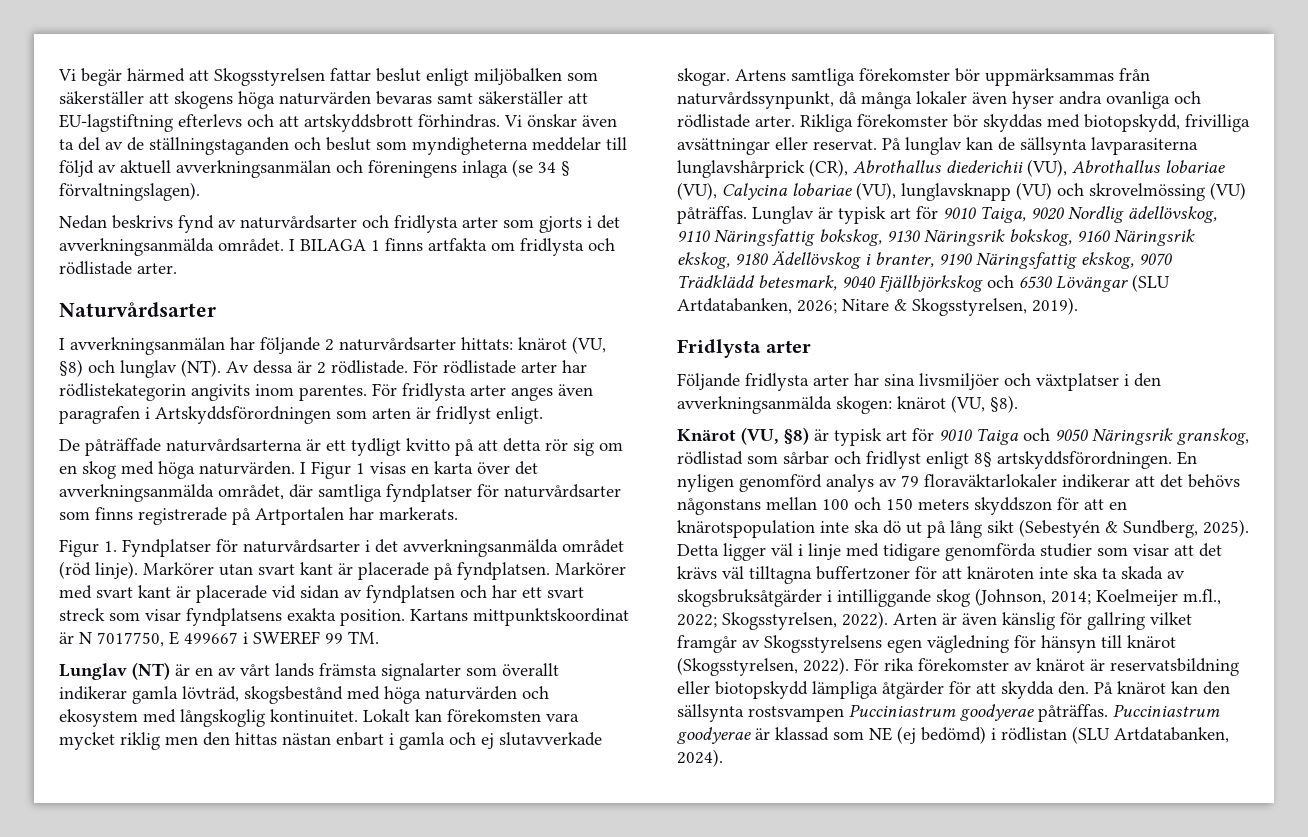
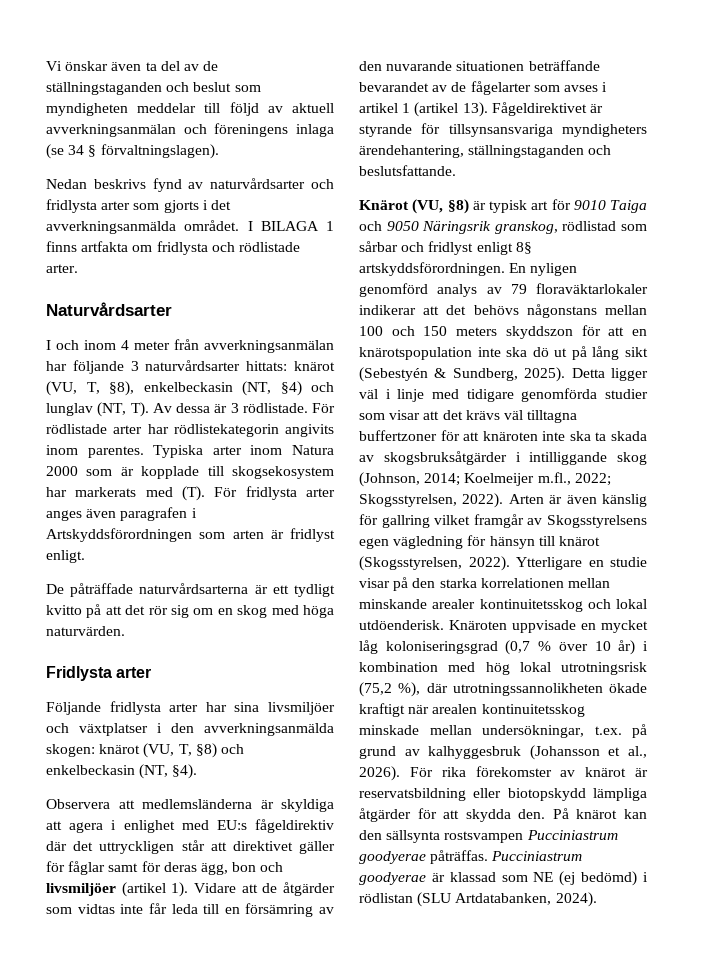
- Vi begär härmed att Skogsstyrelsen fattar beslut enligt miljöbalken som säkerställer att skogens höga naturvärden bevaras samt säkerställer att EU-lagstiftning efterlevs och att artskyddsbrott förhindras. Vi önskar även ta del av de ställningstaganden och beslut som myndigheterna meddelar till följd av aktuell avverkningsanmälan och föreningens inlaga (se 34 § förvaltningslagen).
+ Vi önskar även ta del av de ställningstaganden och beslut som myndigheten meddelar till följd av aktuell avverkningsanmälan och föreningens inlaga (se 34 § förvaltningslagen).
- I avverkningsanmälan har följande 2 naturvårdsarter hittats: knärot (VU, §8) och lunglav (NT). Av dessa är 2 rödlistade.
+ I och inom 4 meter från avverkningsanmälan har följande 3 naturvårdsarter hittats: knärot (VU, T, §8), enkelbeckasin (NT, §4) och lunglav (NT, T). Av dessa är 3 rödlistade.
- För fridlysta arter anges även paragrafen i Artskyddsförordningen som arten är fridlyst enligt.
+ Typiska arter inom Natura 2000 som är kopplade till skogsekosystem har markerats med (T). För fridlysta arter anges även paragrafen i Artskyddsförordningen som arten är fridlyst enligt.
- De påträffade naturvårdsarterna är ett tydligt kvitto på att detta rör sig om en skog med höga naturvärden. I Figur 1 visas en karta över det avverkningsanmälda området, där samtliga fyndplatser för naturvårdsarter som finns registrerade på Artportalen har markerats.
- Figur 1. Fyndplatser för naturvårdsarter i det avverkningsanmälda området (röd linje). Markörer utan svart kant är placerade på fyndplatsen. Markörer med svart kant är placerade vid sidan av fyndplatsen och har ett svart streck som visar fyndplatsens exakta position. Kartans mittpunktskoordinat är N 7017750, E 499667 i SWEREF 99 TM.
- Lunglav (NT) är en av vårt lands främsta signalarter som överallt indikerar gamla lövträd, skogsbestånd med höga naturvärden och ekosystem med långskoglig kontinuitet. Lokalt kan förekomsten vara mycket riklig men den hittas nästan enbart i gamla och ej slutavverkade skogar. Artens samtliga förekomster bör uppmärksammas från naturvårdssynpunkt, då många lokaler även hyser andra ovanliga och rödlistade arter. Rikliga förekomster bör skyddas med biotopskydd, frivilliga avsättningar eller reservat. På lunglav kan de sällsynta lavparasiterna lunglavshårprick (CR), Abrothallus diederichii (VU), Abrothallus lobariae (VU), Calycina lobariae (VU), lunglavsknapp (VU) och skrovelmössing (VU) påträffas. Lunglav är typisk art för 9010 Taiga, 9020 Nordlig ädellövskog, 9110 Näringsfattig bokskog, 9130 Näringsrik bokskog, 9160 Näringsrik ekskog, 9180 Ädellövskog i branter, 9190 Näringsfattig ekskog, 9070 Trädklädd betesmark, 9040 Fjällbjörkskog och 6530 Lövängar (SLU Artdatabanken, 2026; Nitare & Skogsstyrelsen, 2019).
+ De påträffade naturvårdsarterna är ett tydligt kvitto på att det rör sig om en skog med höga naturvärden.
- Följande fridlysta arter har sina livsmiljöer och växtplatser i den avverkningsanmälda skogen: knärot (VU, §8).
+ Följande fridlysta arter har sina livsmiljöer och växtplatser i den avverkningsanmälda skogen: knärot (VU, T, §8) och enkelbeckasin (NT, §4).
+ Observera att medlemsländerna är skyldiga att agera i enlighet med EU:s fågeldirektiv där det uttryckligen står att direktivet gäller för fåglar samt för deras ägg, bon och livsmiljöer (artikel 1). Vidare att de åtgärder som vidtas inte får leda till en försämring av den nuvarande situationen beträffande bevarandet av de fågelarter som avses i artikel 1 (artikel 13). Fågeldirektivet är styrande för tillsynsansvariga myndigheters ärendehantering, ställningstaganden och beslutsfattande.
+ Ytterligare en studie visar på den starka korrelationen mellan minskande arealer kontinuitetsskog och lokal utdöenderisk. Knäroten uppvisade en mycket låg koloniseringsgrad (0,7 % över 10 år) i kombination med hög lokal utrotningsrisk (75,2 %), där utrotningssannolikheten ökade kraftigt när arealen kontinuitetsskog minskade mellan undersökningar, t.ex. på grund av kalhyggesbruk (Johansson et al., 2026).

